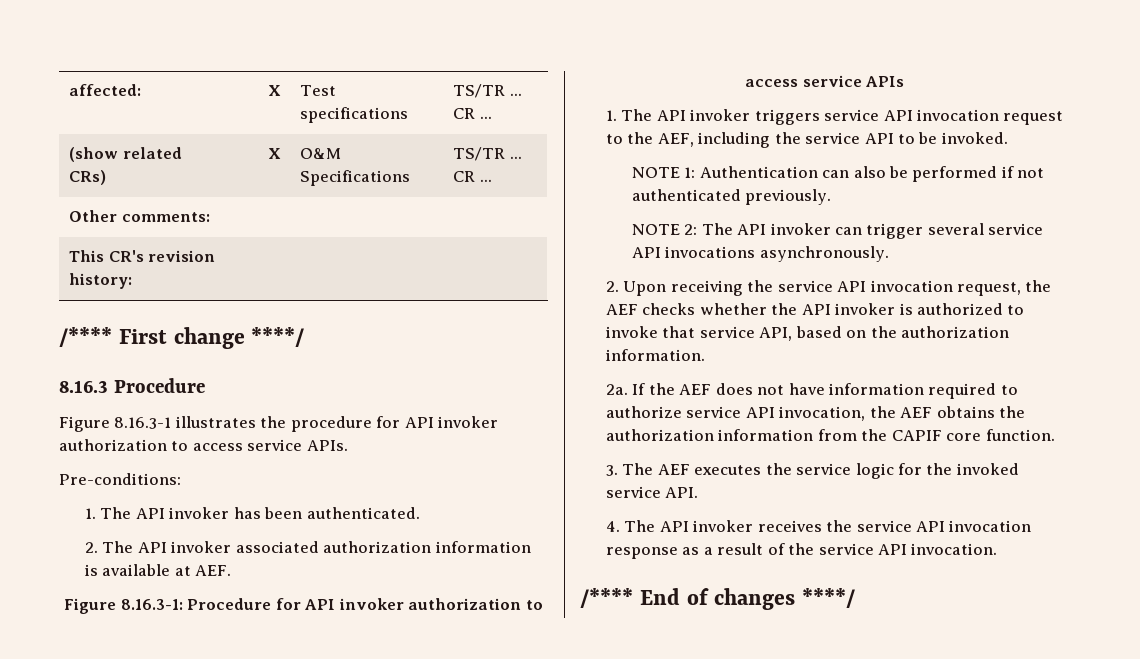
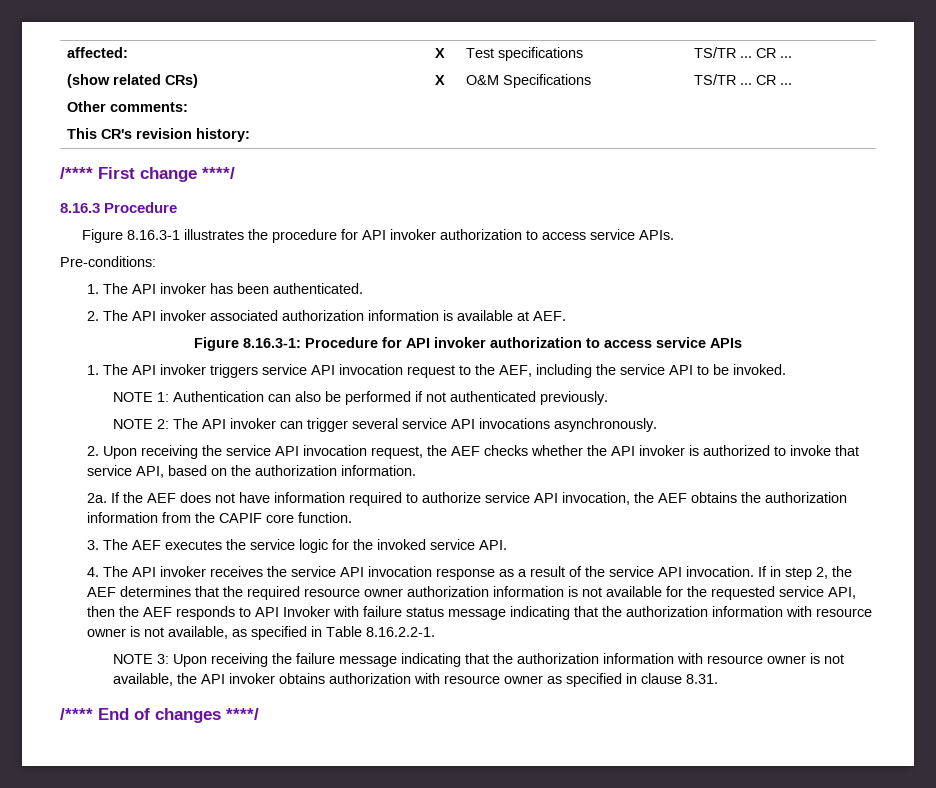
+ If in step 2, the AEF determines that the required resource owner authorization information is not available for the requested service API, then the AEF responds to API Invoker with failure status message indicating that the authorization information with resource owner is not available, as specified in Table 8.16.2.2-1.
+ NOTE 3: Upon receiving the failure message indicating that the authorization information with resource owner is not available, the API invoker obtains authorization with resource owner as specified in clause 8.31.

